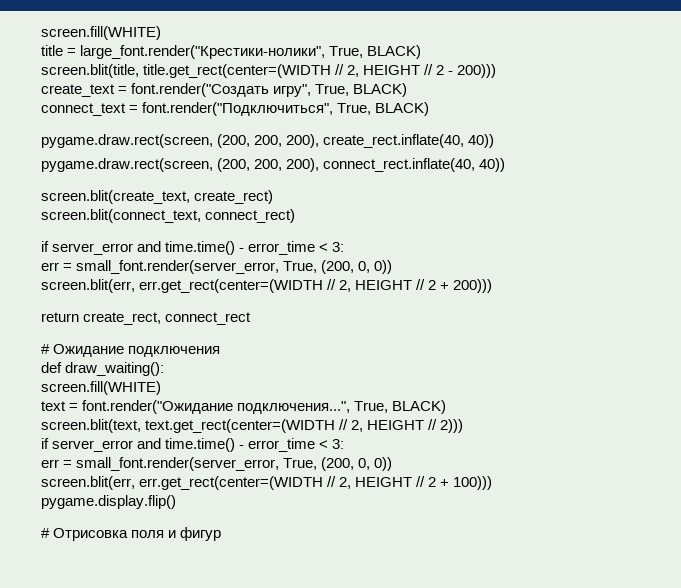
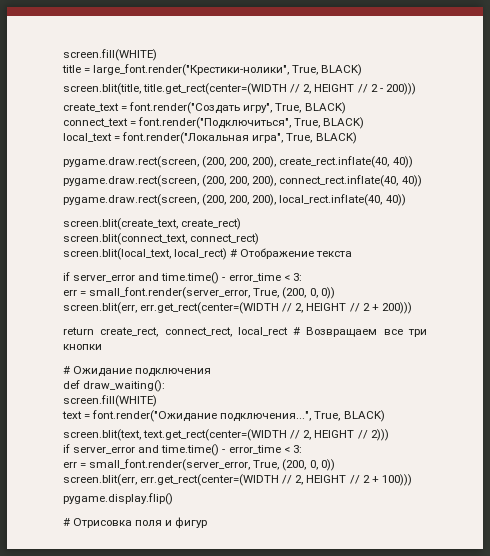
+ local_text = font.render("Локальная игра", True, BLACK)
+ pygame.draw.rect(screen, (200, 200, 200), local_rect.inflate(40, 40))
+ screen.blit(local_text, local_rect) # Отображение текста
- return create_rect, connect_rect
+ return create_rect, connect_rect, local_rect # Возвращаем все три кнопки

